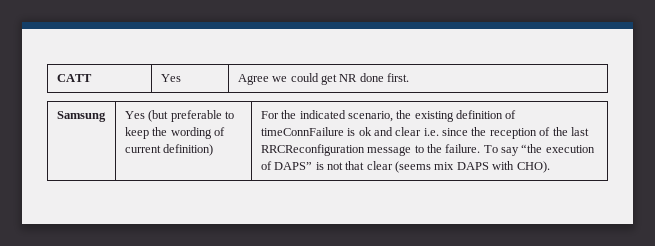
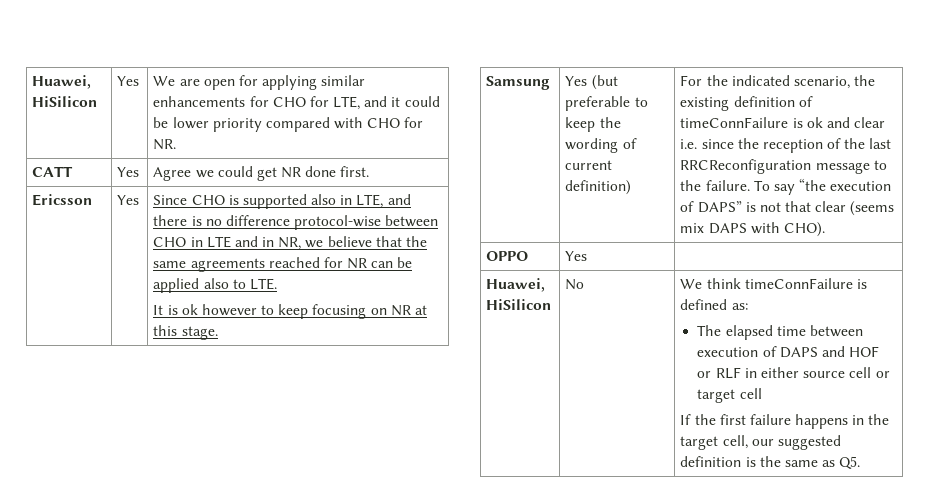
+ Huawei, HiSilicon | Yes | We are open for applying similar enhancements for CHO for LTE, and it could be lower priority compared with CHO for NR.
+ Ericsson | Yes | Since CHO is supported also in LTE, and there is no difference protocol-wise between CHO in LTE and in NR, we believe that the same agreements reached for NR can be applied also to LTE.
+ It is ok however to keep focusing on NR at this stage.
+ OPPO | Yes |
+ Huawei, HiSilicon | No | We think timeConnFailure is defined as:
+ The elapsed time between execution of DAPS and HOF or RLF in either source cell or target cell
+ If the first failure happens in the target cell, our suggested definition is the same as Q5.

